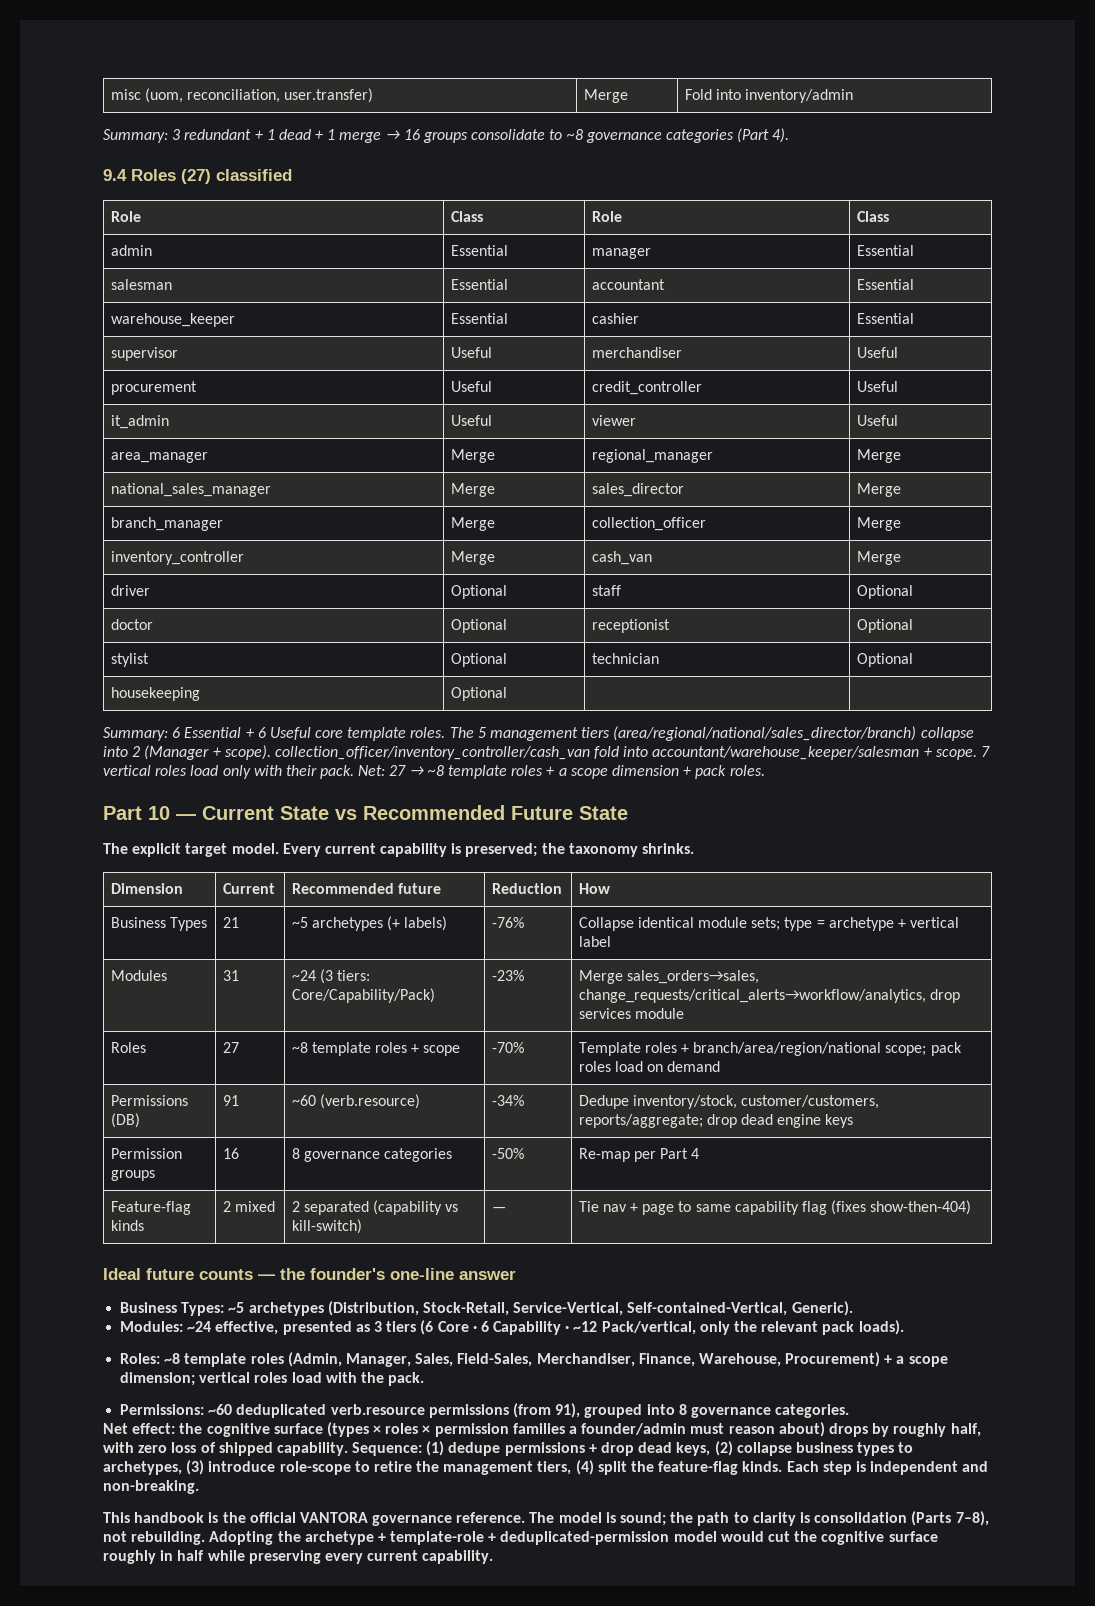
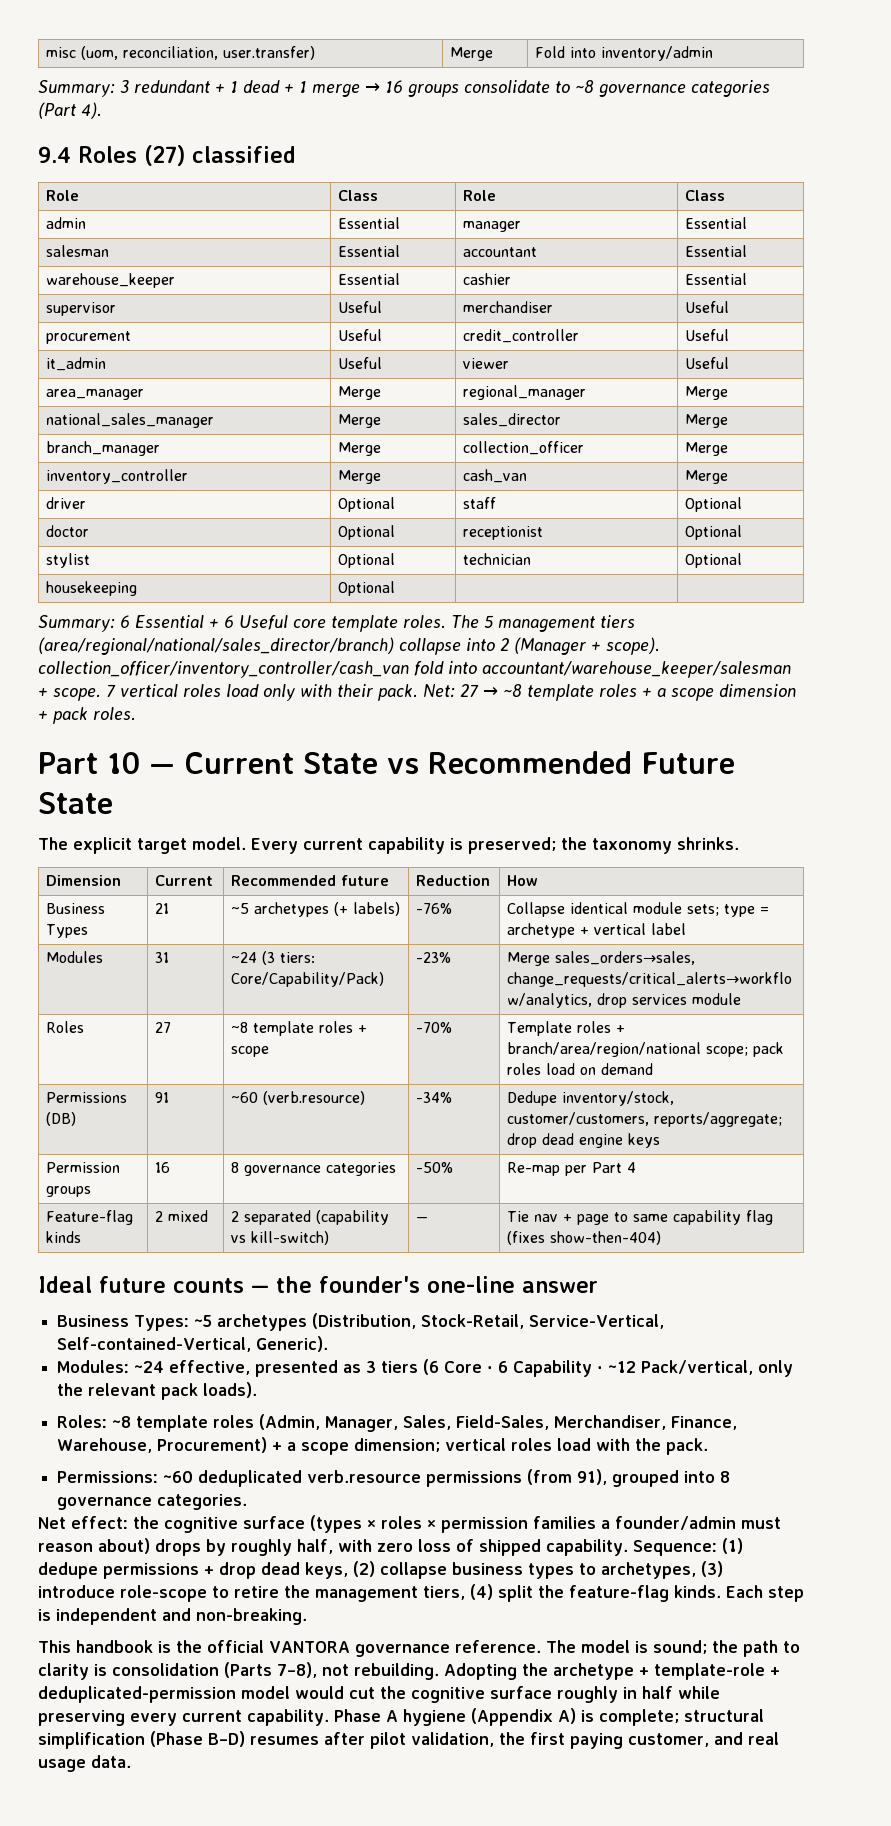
+ Phase A hygiene (Appendix A) is complete; structural simplification (Phase B–D) resumes after pilot validation, the first paying customer, and real usage data.

